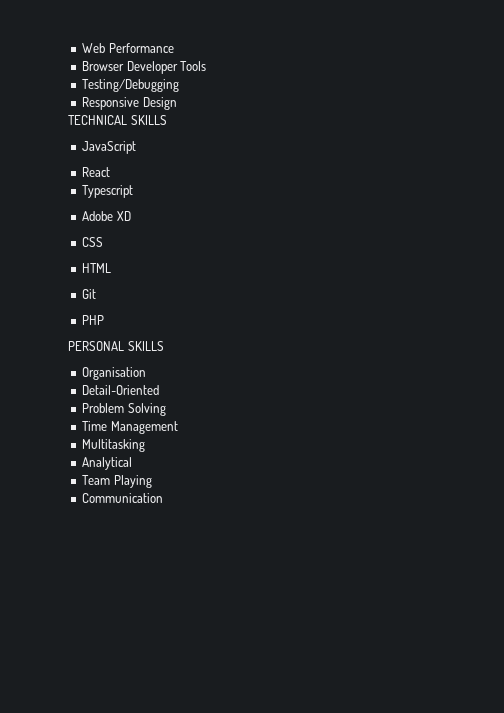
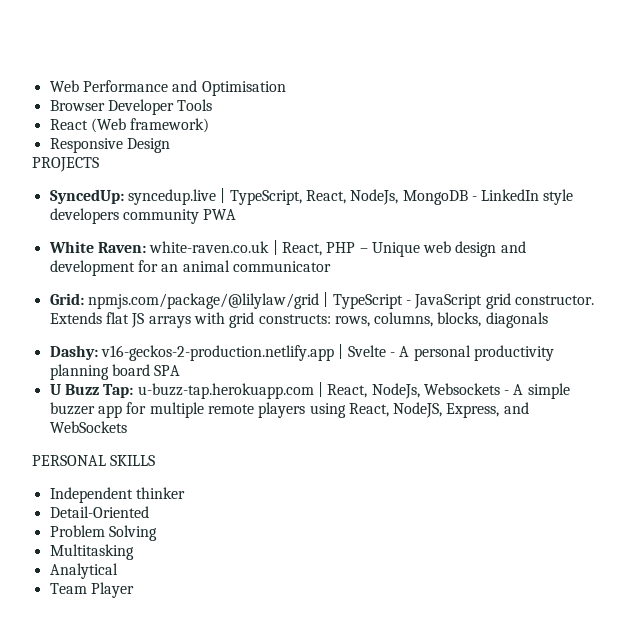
- Web Performance
+ Web Performance and Optimisation
- Testing/Debugging
+ React (Web framework)
- TECHNICAL SKILLS
- JavaScript
- React
- Typescript
- Adobe XD
- CSS
- HTML
- Git
- PHP
+ PROJECTS
+ SyncedUp: syncedup.live | TypeScript, React, NodeJs, MongoDB - LinkedIn style developers community PWA
+ White Raven: white-raven.co.uk | React, PHP – Unique web design and development for an animal communicator
+ Grid: npmjs.com/package/@lilylaw/grid | TypeScript - JavaScript grid constructor. Extends flat JS arrays with grid constructs: rows, columns, blocks, diagonals
+ Dashy: v16-geckos-2-production.netlify.app | Svelte - A personal productivity planning board SPA
+ U Buzz Tap: u-buzz-tap.herokuapp.com | React, NodeJs, Websockets - A simple buzzer app for multiple remote players using React, NodeJS, Express, and WebSockets
- Organisation
+ Independent thinker
- Time Management
- Team Playing
- Communication
+ Team Player

